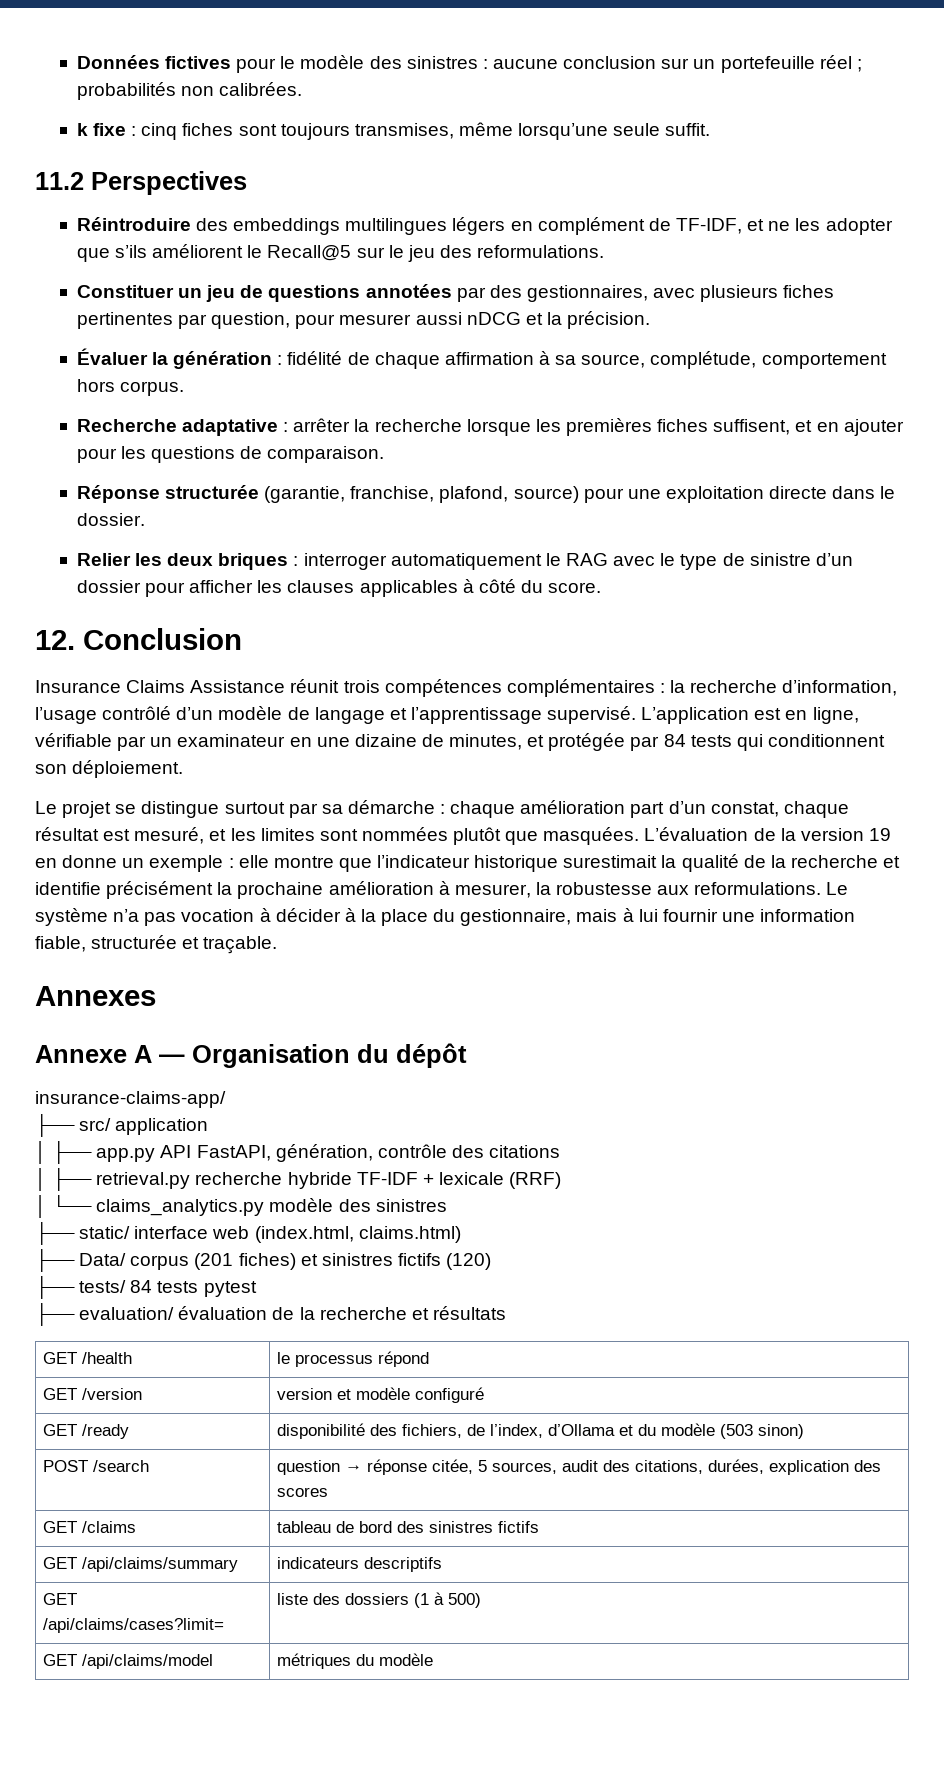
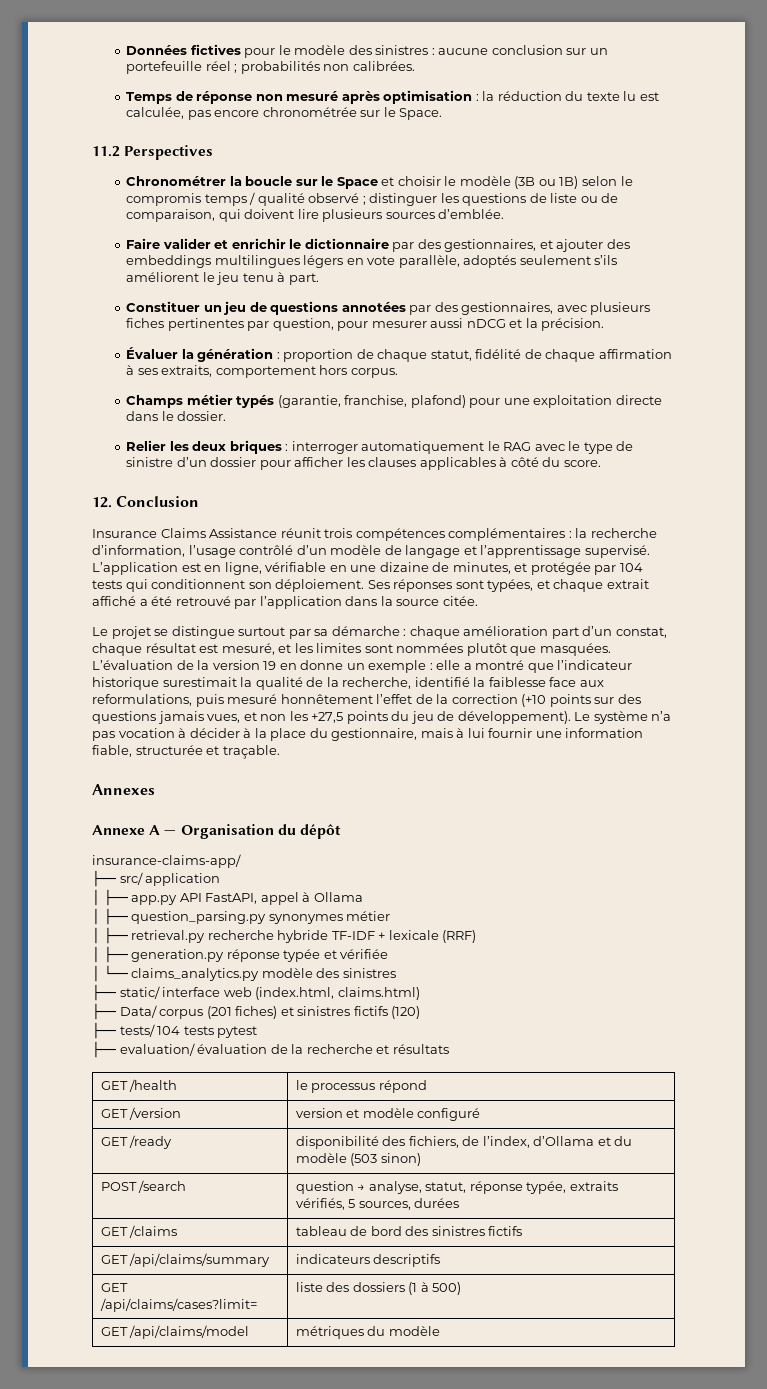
- k fixe : cinq fiches sont toujours transmises, même lorsqu’une seule suffit.
+ Temps de réponse non mesuré après optimisation : la réduction du texte lu est calculée, pas encore chronométrée sur le Space.
  11.2 Perspectives
- Réintroduire des embeddings multilingues légers en complément de TF-IDF, et ne les adopter que s’ils améliorent le Recall@5 sur le jeu des reformulations.
+ Chronométrer la boucle sur le Space et choisir le modèle (3B ou 1B) selon le compromis temps / qualité observé ; distinguer les questions de liste ou de comparaison, qui doivent lire plusieurs sources d’emblée.
+ Faire valider et enrichir le dictionnaire par des gestionnaires, et ajouter des embeddings multilingues légers en vote parallèle, adoptés seulement s’ils améliorent le jeu tenu à part.
- Évaluer la génération : fidélité de chaque affirmation à sa source, complétude, comportement hors corpus.
+ Évaluer la génération : proportion de chaque statut, fidélité de chaque affirmation à ses extraits, comportement hors corpus.
- Recherche adaptative : arrêter la recherche lorsque les premières fiches suffisent, et en ajouter pour les questions de comparaison.
- Réponse structurée (garantie, franchise, plafond, source) pour une exploitation directe dans le dossier.
+ Champs métier typés (garantie, franchise, plafond) pour une exploitation directe dans le dossier.
- L’application est en ligne, vérifiable par un examinateur en une dizaine de minutes, et protégée par 84 tests qui conditionnent son déploiement.
+ L’application est en ligne, vérifiable en une dizaine de minutes, et protégée par 104 tests qui conditionnent son déploiement. Ses réponses sont typées, et chaque extrait affiché a été retrouvé par l’application dans la source citée.
- L’évaluation de la version 19 en donne un exemple : elle montre que l’indicateur historique surestimait la qualité de la recherche et identifie précisément la prochaine amélioration à mesurer, la robustesse aux reformulations.
+ L’évaluation de la version 19 en donne un exemple : elle a montré que l’indicateur historique surestimait la qualité de la recherche, identifié la faiblesse face aux reformulations, puis mesuré honnêtement l’effet de la correction (+10 points sur des questions jamais vues, et non les +27,5 points du jeu de développement).
- │ ├── app.py API FastAPI, génération, contrôle des citations
+ │ ├── app.py API FastAPI, appel à Ollama
+ │ ├── question_parsing.py synonymes métier
+ │ ├── generation.py réponse typée et vérifiée
- ├── tests/ 84 tests pytest
+ ├── tests/ 104 tests pytest
- POST /search | question → réponse citée, 5 sources, audit des citations, durées, explication des scores
+ POST /search | question → analyse, statut, réponse typée, extraits vérifiés, 5 sources, durées

